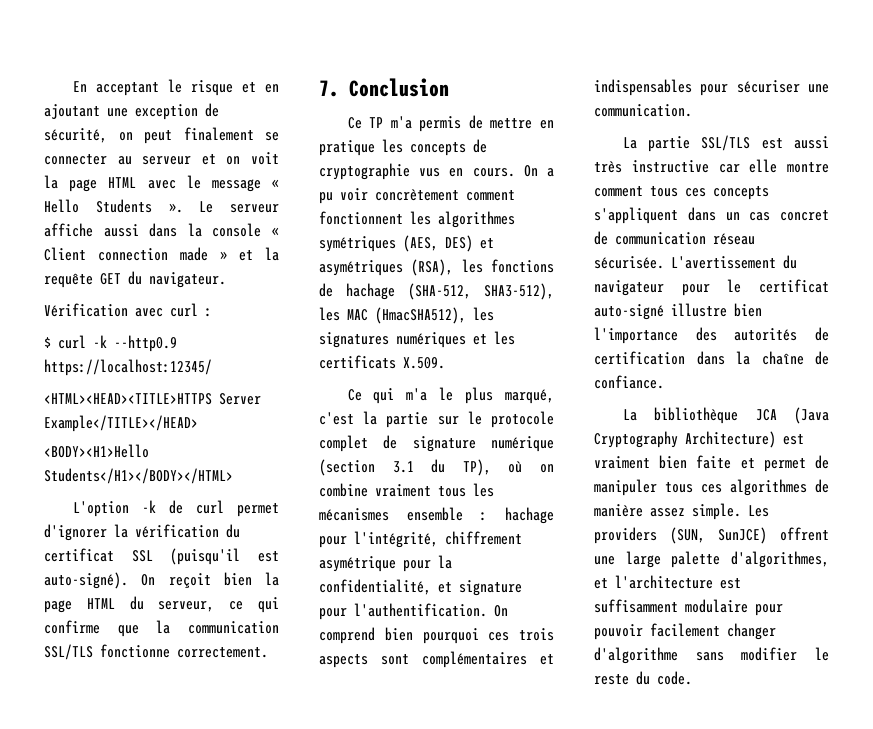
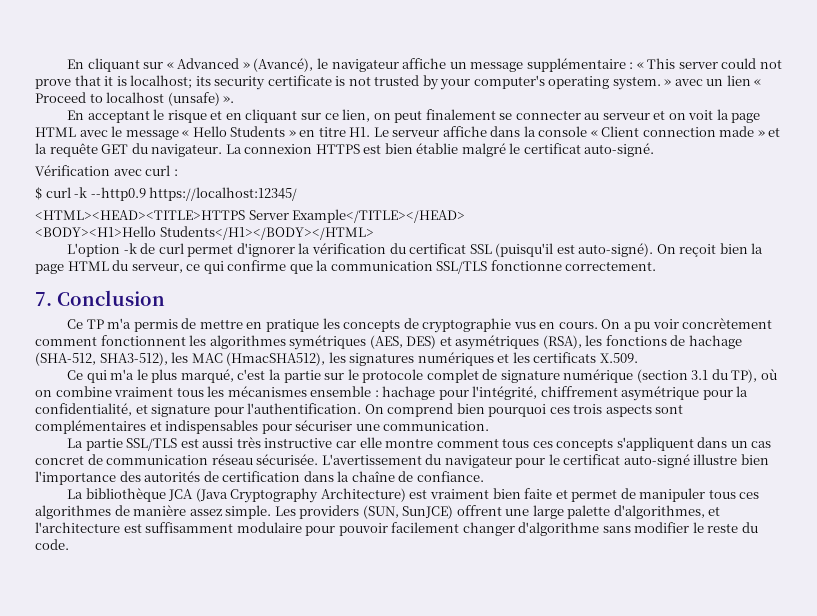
- En acceptant le risque et en ajoutant une exception de sécurité, on peut finalement se connecter au serveur et on voit la page HTML avec le message « Hello Students ». Le serveur affiche aussi dans la console « Client connection made » et la requête GET du navigateur.
+ En cliquant sur « Advanced » (Avancé), le navigateur affiche un message supplémentaire : « This server could not prove that it is localhost; its security certificate is not trusted by your computer's operating system. » avec un lien « Proceed to localhost (unsafe) ».
+ En acceptant le risque et en cliquant sur ce lien, on peut finalement se connecter au serveur et on voit la page HTML avec le message « Hello Students » en titre H1. Le serveur affiche dans la console « Client connection made » et la requête GET du navigateur. La connexion HTTPS est bien établie malgré le certificat auto-signé.

